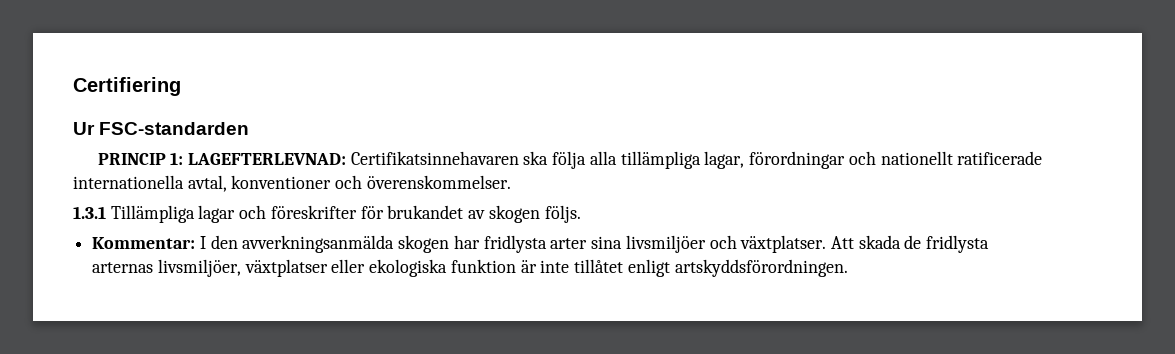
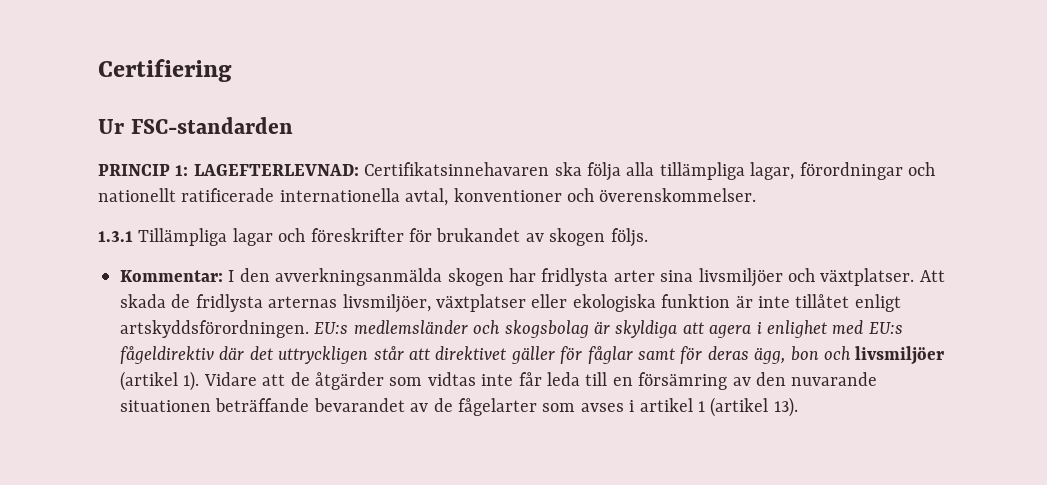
+ EU:s medlemsländer och skogsbolag är skyldiga att agera i enlighet med EU:s fågeldirektiv där det uttryckligen står att direktivet gäller för fåglar samt för deras ägg, bon och livsmiljöer (artikel 1). Vidare att de åtgärder som vidtas inte får leda till en försämring av den nuvarande situationen beträffande bevarandet av de fågelarter som avses i artikel 1 (artikel 13).

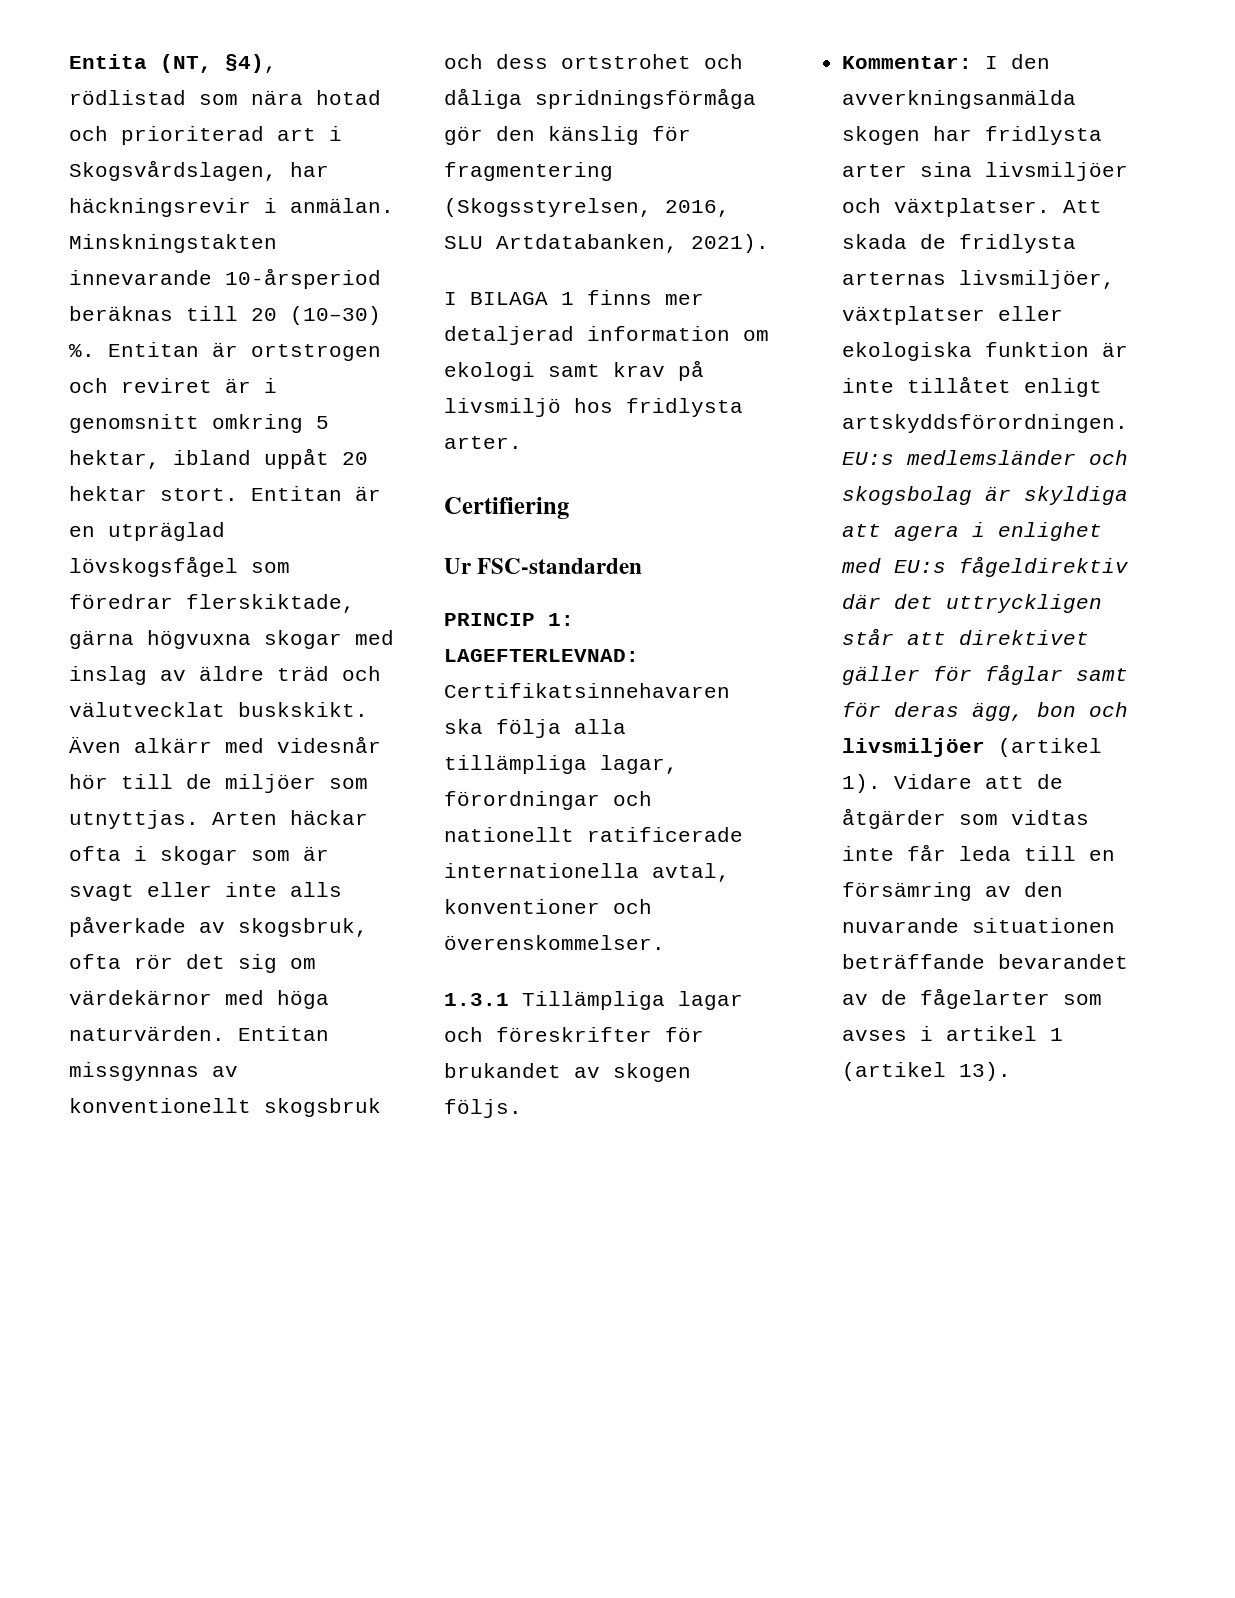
+ Entita (NT, §4), rödlistad som nära hotad och prioriterad art i Skogsvårdslagen, har häckningsrevir i anmälan. Minskningstakten innevarande 10-årsperiod beräknas till 20 (10–30) %. Entitan är ortstrogen och reviret är i genomsnitt omkring 5 hektar, ibland uppåt 20 hektar stort. Entitan är en utpräglad lövskogsfågel som föredrar flerskiktade, gärna högvuxna skogar med inslag av äldre träd och välutvecklat buskskikt. Även alkärr med videsnår hör till de miljöer som utnyttjas. Arten häckar ofta i skogar som är svagt eller inte alls påverkade av skogsbruk, ofta rör det sig om värdekärnor med höga naturvärden. Entitan missgynnas av konventionellt skogsbruk och dess ortstrohet och dåliga spridningsförmåga gör den känslig för fragmentering (Skogsstyrelsen, 2016, SLU Artdatabanken, 2021).
+ I BILAGA 1 finns mer detaljerad information om ekologi samt krav på livsmiljö hos fridlysta arter.

